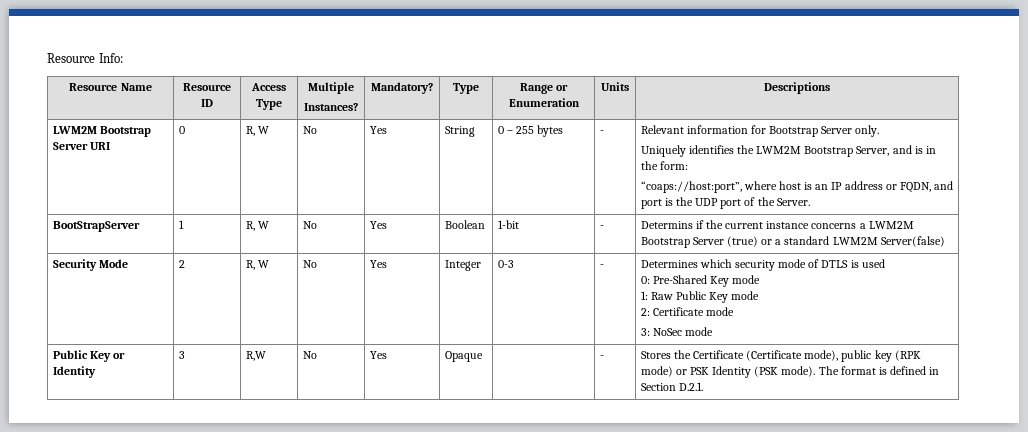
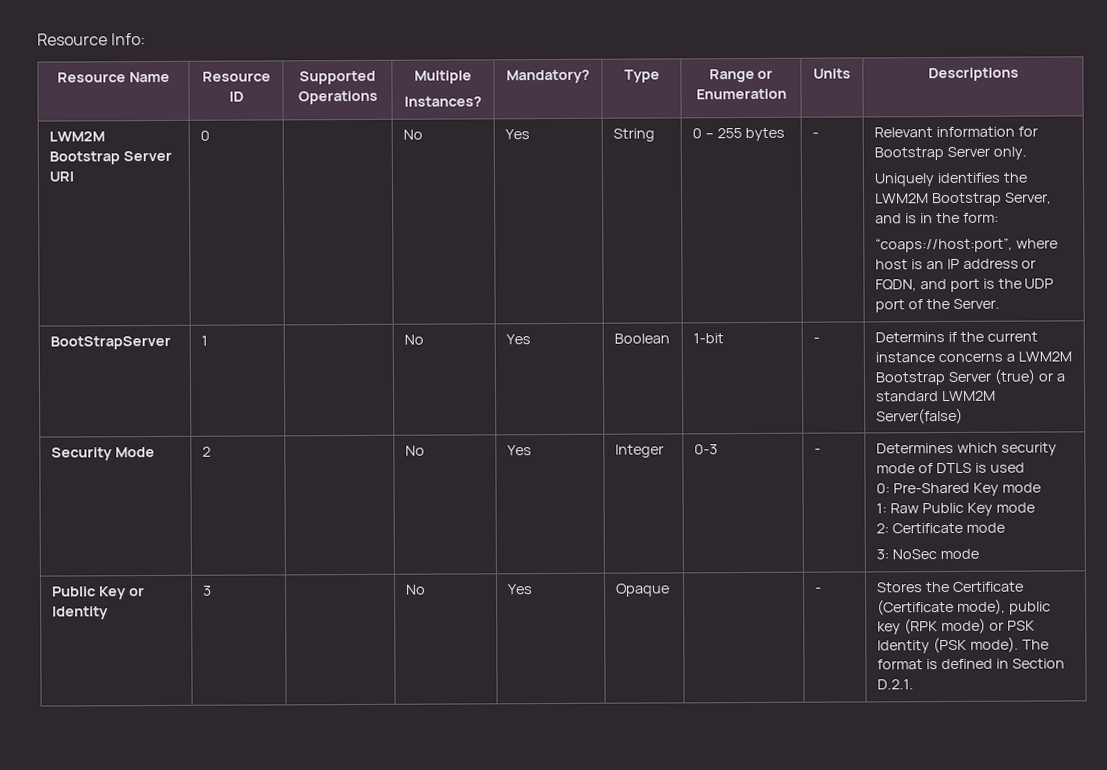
- Resource Name | Resource ID | Access Type | Multiple
+ Resource Name | Resource ID | Supported Operations | Multiple
- LWM2M Bootstrap Server URI | 0 | R, W
+ LWM2M Bootstrap Server URI | 0
- BootStrapServer | 1 | R, W | No | Yes | Boolean | 1-bit | - | Determins if the current instance concerns a LWM2M Bootstrap Server (true) or a standard LWM2M Server(false)
+ BootStrapServer | 1 | | No | Yes | Boolean | 1-bit | - | Determins if the current instance concerns a LWM2M Bootstrap Server (true) or a standard LWM2M Server(false)
- Security Mode | 2 | R, W | No | Yes | Integer | 0-3 | - | Determines which security mode of DTLS is used
+ Security Mode | 2 | | No | Yes | Integer | 0-3 | - | Determines which security mode of DTLS is used
- Public Key or Identity | 3 | R,W | No | Yes | Opaque | | - | Stores the Certificate (Certificate mode), public key (RPK mode) or PSK Identity (PSK mode). The format is defined in Section D.2.1.
+ Public Key or Identity | 3 | | No | Yes | Opaque | | - | Stores the Certificate (Certificate mode), public key (RPK mode) or PSK Identity (PSK mode). The format is defined in Section D.2.1.

